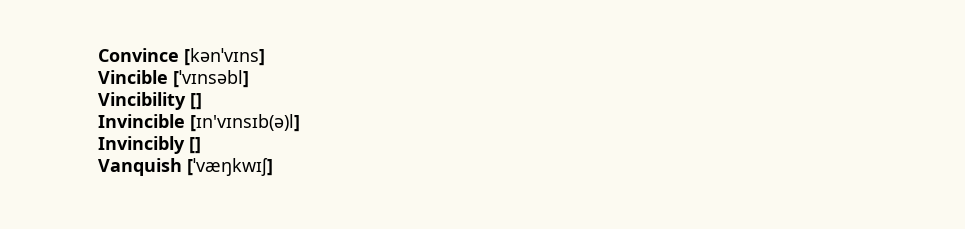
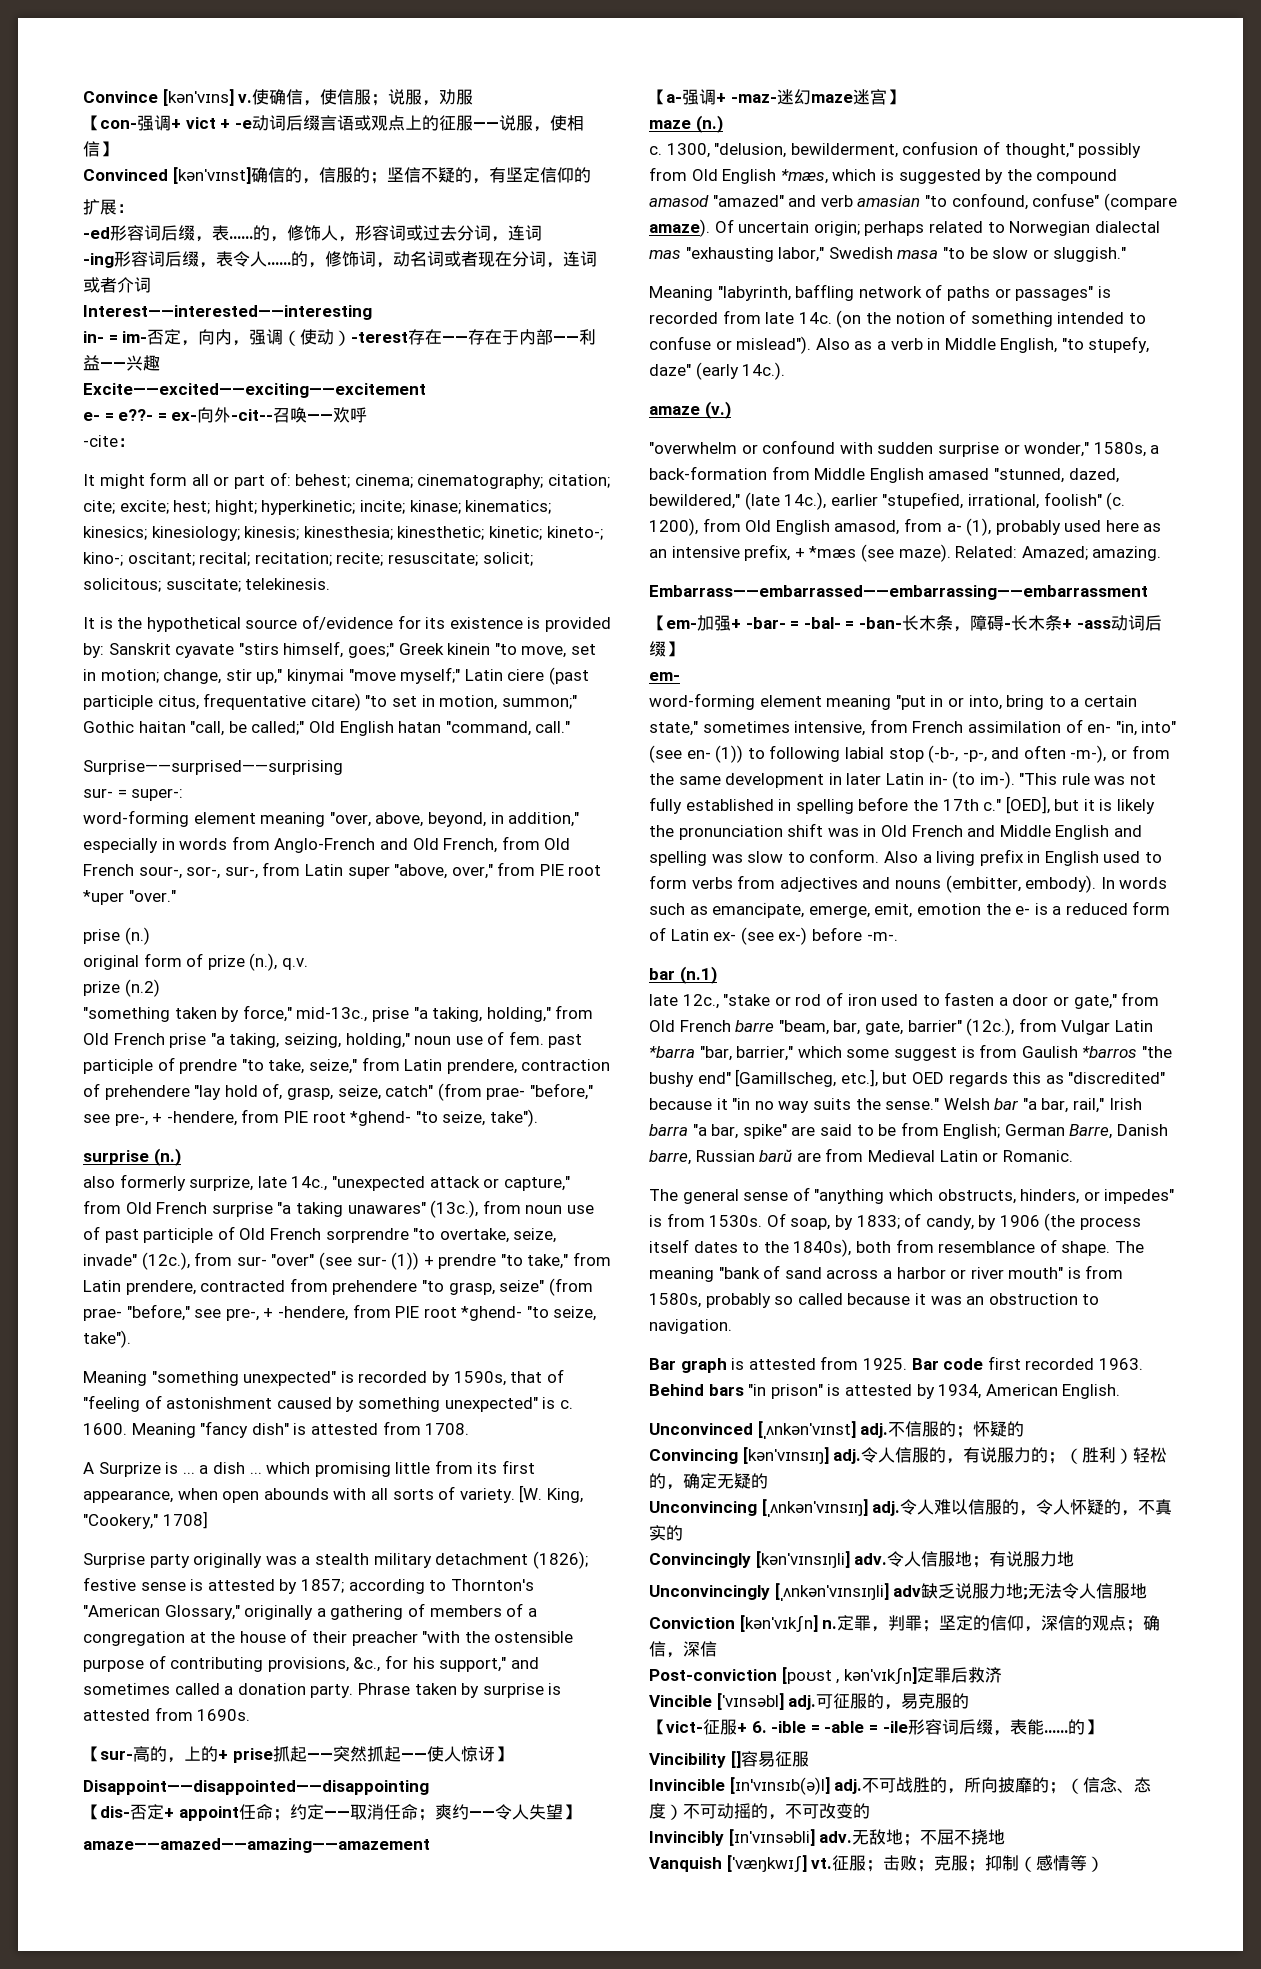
- Convince [kənˈvɪns]
- Vincible [ˈvɪnsəbl]
+ Convince [kənˈvɪns] v.使确信，使信服；说服，劝服
+ 【con-强调+ vict + -e动词后缀言语或观点上的征服——说服，使相信】
+ Convinced [kənˈvɪnst]确信的，信服的；坚信不疑的，有坚定信仰的
+ 扩展：
+ -ed形容词后缀，表……的，修饰人，形容词或过去分词，连词
+ -ing形容词后缀，表令人……的，修饰词，动名词或者现在分词，连词或者介词
+ Interest——interested——interesting
+ in- = im-否定，向内，强调（使动）-terest存在——存在于内部——利益——兴趣
+ Excite——excited——exciting——excitement
+ e- = e??- = ex-向外-cit--召唤——欢呼
+ -cite：
+ It might form all or part of: behest; cinema; cinematography; citation; cite; excite; hest; hight; hyperkinetic; incite; kinase; kinematics; kinesics; kinesiology; kinesis; kinesthesia; kinesthetic; kinetic; kineto-; kino-; oscitant; recital; recitation; recite; resuscitate; solicit; solicitous; suscitate; telekinesis.
+ It is the hypothetical source of/evidence for its existence is provided by: Sanskrit cyavate "stirs himself, goes;" Greek kinein "to move, set in motion; change, stir up," kinymai "move myself;" Latin ciere (past participle citus, frequentative citare) "to set in motion, summon;" Gothic haitan "call, be called;" Old English hatan "command, call."
+ Surprise——surprised——surprising
+ sur- = super-:
+ word-forming element meaning "over, above, beyond, in addition," especially in words from Anglo-French and Old French, from Old French sour-, sor-, sur-, from Latin super "above, over," from PIE root *uper "over."
+ prise (n.)
+ original form of prize (n.), q.v.
+ prize (n.2)
+ "something taken by force," mid-13c., prise "a taking, holding," from Old French prise "a taking, seizing, holding," noun use of fem. past participle of prendre "to take, seize," from Latin prendere, contraction of prehendere "lay hold of, grasp, seize, catch" (from prae- "before," see pre-, + -hendere, from PIE root *ghend- "to seize, take").
+ surprise (n.)
+ also formerly surprize, late 14c., "unexpected attack or capture," from Old French surprise "a taking unawares" (13c.), from noun use of past participle of Old French sorprendre "to overtake, seize, invade" (12c.), from sur- "over" (see sur- (1)) + prendre "to take," from Latin prendere, contracted from prehendere "to grasp, seize" (from prae- "before," see pre-, + -hendere, from PIE root *ghend- "to seize, take").
+ Meaning "something unexpected" is recorded by 1590s, that of "feeling of astonishment caused by something unexpected" is c. 1600. Meaning "fancy dish" is attested from 1708.
+ A Surprize is ... a dish ... which promising little from its first appearance, when open abounds with all sorts of variety. [W. King, "Cookery," 1708]
+ Surprise party originally was a stealth military detachment (1826); festive sense is attested by 1857; according to Thornton's "American Glossary," originally a gathering of members of a congregation at the house of their preacher "with the ostensible purpose of contributing provisions, &c., for his support," and sometimes called a donation party. Phrase taken by surprise is attested from 1690s.
+ 【sur-高的，上的+ prise抓起——突然抓起——使人惊讶】
+ Disappoint——disappointed——disappointing
+ 【dis-否定+ appoint任命；约定——取消任命；爽约——令人失望】
+ amaze——amazed——amazing——amazement
+ 【a-强调+ -maz-迷幻maze迷宫】
+ maze (n.)
+ c. 1300, "delusion, bewilderment, confusion of thought," possibly from Old English *mæs, which is suggested by the compound amasod "amazed" and verb amasian "to confound, confuse" (compare amaze). Of uncertain origin; perhaps related to Norwegian dialectal mas "exhausting labor," Swedish masa "to be slow or sluggish."
+ Meaning "labyrinth, baffling network of paths or passages" is recorded from late 14c. (on the notion of something intended to confuse or mislead"). Also as a verb in Middle English, "to stupefy, daze" (early 14c.).
+ amaze (v.)
+ "overwhelm or confound with sudden surprise or wonder," 1580s, a back-formation from Middle English amased "stunned, dazed, bewildered," (late 14c.), earlier "stupefied, irrational, foolish" (c. 1200), from Old English amasod, from a- (1), probably used here as an intensive prefix, + *mæs (see maze). Related: Amazed; amazing.
+ Embarrass——embarrassed——embarrassing——embarrassment
+ 【em-加强+ -bar- = -bal- = -ban-长木条，障碍-长木条+ -ass动词后缀】
+ em-
+ word-forming element meaning "put in or into, bring to a certain state," sometimes intensive, from French assimilation of en- "in, into" (see en- (1)) to following labial stop (-b-, -p-, and often -m-), or from the same development in later Latin in- (to im-). "This rule was not fully established in spelling before the 17th c." [OED], but it is likely the pronunciation shift was in Old French and Middle English and spelling was slow to conform. Also a living prefix in English used to form verbs from adjectives and nouns (embitter, embody). In words such as emancipate, emerge, emit, emotion the e- is a reduced form of Latin ex- (see ex-) before -m-.
+ bar (n.1)
+ late 12c., "stake or rod of iron used to fasten a door or gate," from Old French barre "beam, bar, gate, barrier" (12c.), from Vulgar Latin *barra "bar, barrier," which some suggest is from Gaulish *barros "the bushy end" [Gamillscheg, etc.], but OED regards this as "discredited" because it "in no way suits the sense." Welsh bar "a bar, rail," Irish barra "a bar, spike" are said to be from English; German Barre, Danish barre, Russian barŭ are from Medieval Latin or Romanic.
+ The general sense of "anything which obstructs, hinders, or impedes" is from 1530s. Of soap, by 1833; of candy, by 1906 (the process itself dates to the 1840s), both from resemblance of shape. The meaning "bank of sand across a harbor or river mouth" is from 1580s, probably so called because it was an obstruction to navigation.
+ Bar graph is attested from 1925. Bar code first recorded 1963. Behind bars "in prison" is attested by 1934, American English.
+ Unconvinced [ˌʌnkənˈvɪnst] adj.不信服的；怀疑的
+ Convincing [kənˈvɪnsɪŋ] adj.令人信服的，有说服力的；（胜利）轻松的，确定无疑的
+ Unconvincing [ˌʌnkənˈvɪnsɪŋ] adj.令人难以信服的，令人怀疑的，不真实的
+ Convincingly [kənˈvɪnsɪŋli] adv.令人信服地；有说服力地
+ Unconvincingly [ˌʌnkənˈvɪnsɪŋli] adv缺乏说服力地;无法令人信服地
+ Conviction [kənˈvɪkʃn] n.定罪，判罪；坚定的信仰，深信的观点；确信，深信
+ Post-conviction [poʊst , kənˈvɪkʃn]定罪后救济
+ Vincible [ˈvɪnsəbl] adj.可征服的，易克服的
+ 【vict-征服+ 6. -ible = -able = -ile形容词后缀，表能……的】
- Vincibility []
+ Vincibility []容易征服
- Invincible [ɪn'vɪnsɪb(ə)l]
- Invincibly []
- Vanquish [ˈvæŋkwɪʃ]
+ Invincible [ɪn'vɪnsɪb(ə)l] adj.不可战胜的，所向披靡的；（信念、态度）不可动摇的，不可改变的
+ Invincibly [ɪnˈvɪnsəbli] adv.无敌地；不屈不挠地
+ Vanquish [ˈvæŋkwɪʃ] vt.征服；击败；克服；抑制（感情等）

